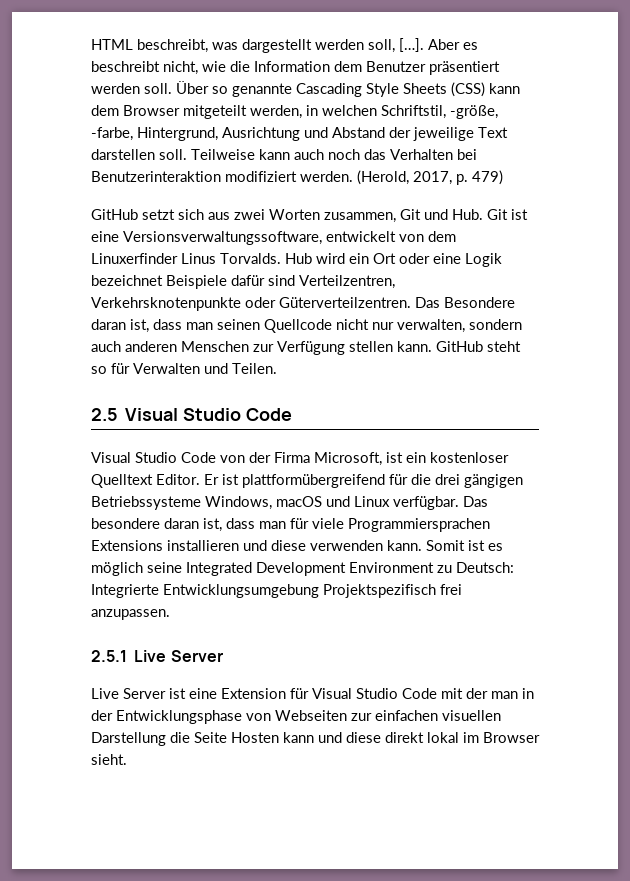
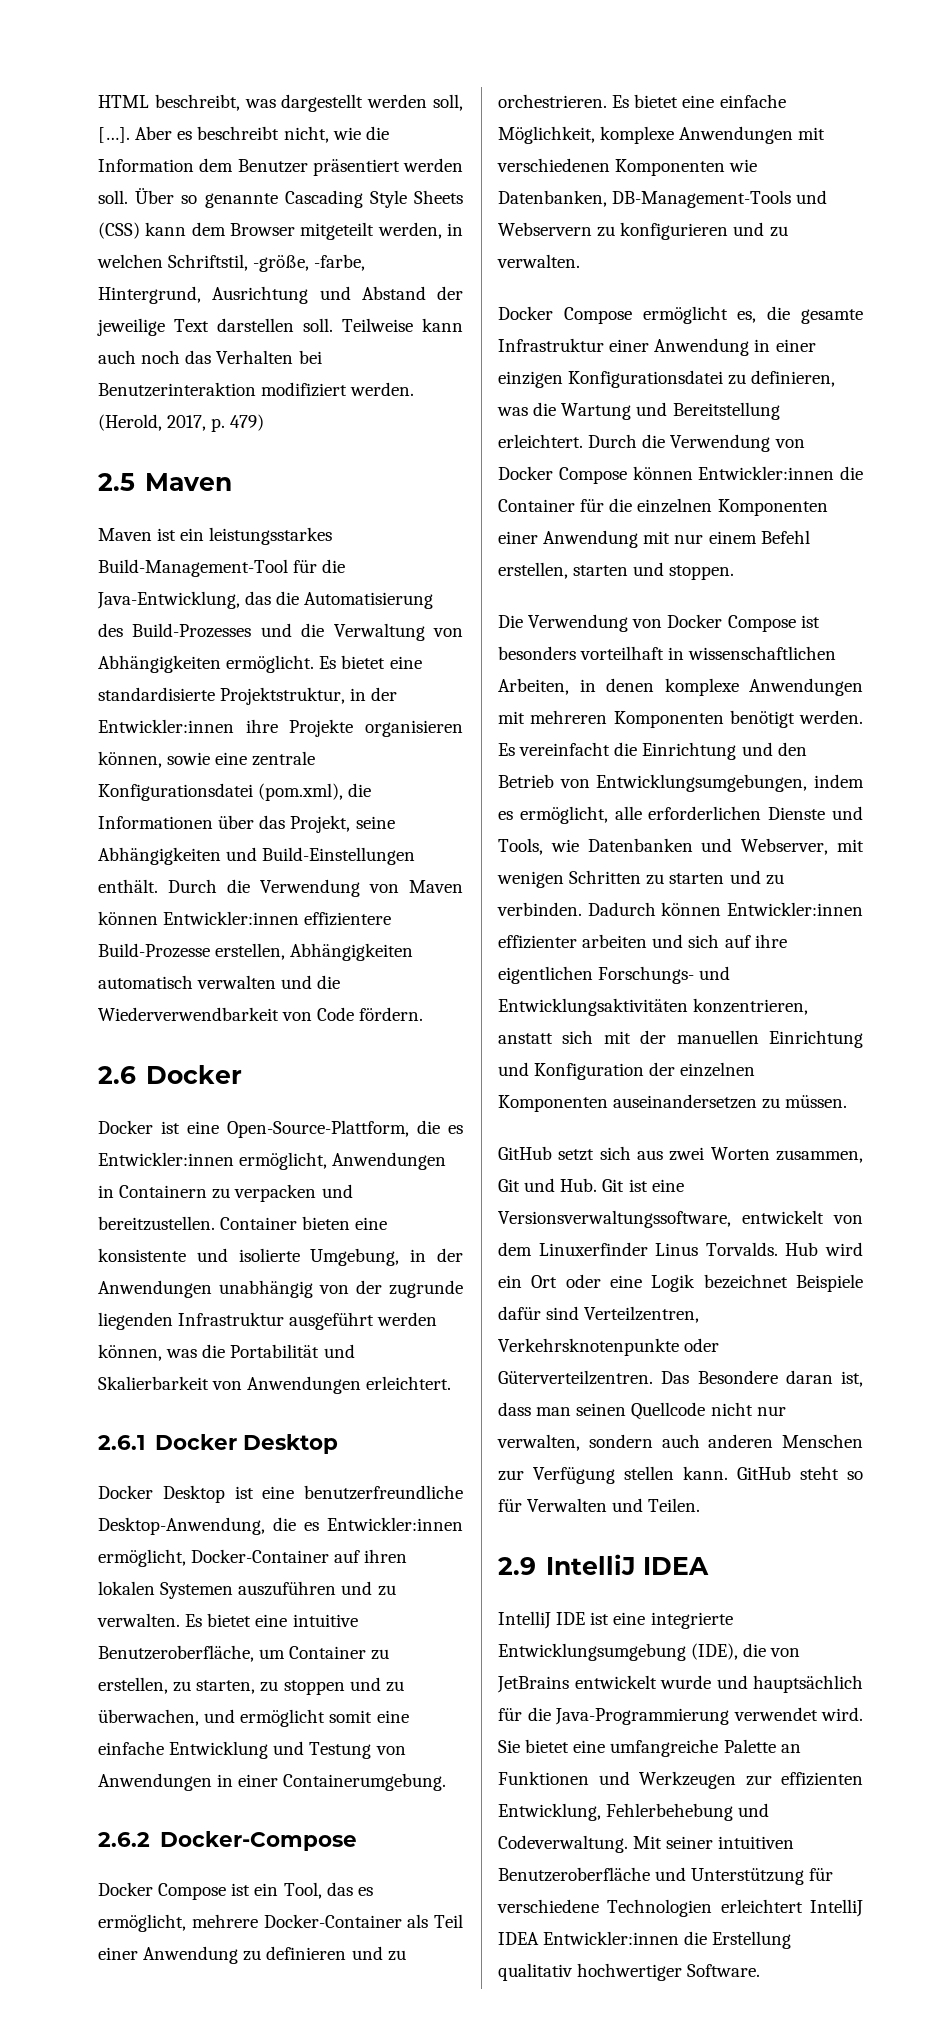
+ 2.5 Maven
+ Maven ist ein leistungsstarkes Build-Management-Tool für die Java-Entwicklung, das die Automatisierung des Build-Prozesses und die Verwaltung von Abhängigkeiten ermöglicht. Es bietet eine standardisierte Projektstruktur, in der Entwickler:innen ihre Projekte organisieren können, sowie eine zentrale Konfigurationsdatei (pom.xml), die Informationen über das Projekt, seine Abhängigkeiten und Build-Einstellungen enthält. Durch die Verwendung von Maven können Entwickler:innen effizientere Build-Prozesse erstellen, Abhängigkeiten automatisch verwalten und die Wiederverwendbarkeit von Code fördern.
+ 2.6 Docker
+ Docker ist eine Open-Source-Plattform, die es Entwickler:innen ermöglicht, Anwendungen in Containern zu verpacken und bereitzustellen. Container bieten eine konsistente und isolierte Umgebung, in der Anwendungen unabhängig von der zugrunde liegenden Infrastruktur ausgeführt werden können, was die Portabilität und Skalierbarkeit von Anwendungen erleichtert.
+ 2.6.1 Docker Desktop
+ Docker Desktop ist eine benutzerfreundliche Desktop-Anwendung, die es Entwickler:innen ermöglicht, Docker-Container auf ihren lokalen Systemen auszuführen und zu verwalten. Es bietet eine intuitive Benutzeroberfläche, um Container zu erstellen, zu starten, zu stoppen und zu überwachen, und ermöglicht somit eine einfache Entwicklung und Testung von Anwendungen in einer Containerumgebung.
+ 2.6.2 Docker-Compose
+ Docker Compose ist ein Tool, das es ermöglicht, mehrere Docker-Container als Teil einer Anwendung zu definieren und zu orchestrieren. Es bietet eine einfache Möglichkeit, komplexe Anwendungen mit verschiedenen Komponenten wie Datenbanken, DB-Management-Tools und Webservern zu konfigurieren und zu verwalten.
+ Docker Compose ermöglicht es, die gesamte Infrastruktur einer Anwendung in einer einzigen Konfigurationsdatei zu definieren, was die Wartung und Bereitstellung erleichtert. Durch die Verwendung von Docker Compose können Entwickler:innen die Container für die einzelnen Komponenten einer Anwendung mit nur einem Befehl erstellen, starten und stoppen.
+ Die Verwendung von Docker Compose ist besonders vorteilhaft in wissenschaftlichen Arbeiten, in denen komplexe Anwendungen mit mehreren Komponenten benötigt werden. Es vereinfacht die Einrichtung und den Betrieb von Entwicklungsumgebungen, indem es ermöglicht, alle erforderlichen Dienste und Tools, wie Datenbanken und Webserver, mit wenigen Schritten zu starten und zu verbinden. Dadurch können Entwickler:innen effizienter arbeiten und sich auf ihre eigentlichen Forschungs- und Entwicklungsaktivitäten konzentrieren, anstatt sich mit der manuellen Einrichtung und Konfiguration der einzelnen Komponenten auseinandersetzen zu müssen.
- 2.5 Visual Studio Code
- Visual Studio Code von der Firma Microsoft, ist ein kostenloser Quelltext Editor. Er ist plattformübergreifend für die drei gängigen Betriebssysteme Windows, macOS und Linux verfügbar. Das besondere daran ist, dass man für viele Programmiersprachen Extensions installieren und diese verwenden kann. Somit ist es möglich seine Integrated Development Environment zu Deutsch: Integrierte Entwicklungsumgebung Projektspezifisch frei anzupassen.
- 2.5.1 Live Server
- Live Server ist eine Extension für Visual Studio Code mit der man in der Entwicklungsphase von Webseiten zur einfachen visuellen Darstellung die Seite Hosten kann und diese direkt lokal im Browser sieht.
+ 2.9 IntelliJ IDEA
+ IntelliJ IDE ist eine integrierte Entwicklungsumgebung (IDE), die von JetBrains entwickelt wurde und hauptsächlich für die Java-Programmierung verwendet wird. Sie bietet eine umfangreiche Palette an Funktionen und Werkzeugen zur effizienten Entwicklung, Fehlerbehebung und Codeverwaltung. Mit seiner intuitiven Benutzeroberfläche und Unterstützung für verschiedene Technologien erleichtert IntelliJ IDEA Entwickler:innen die Erstellung qualitativ hochwertiger Software.

